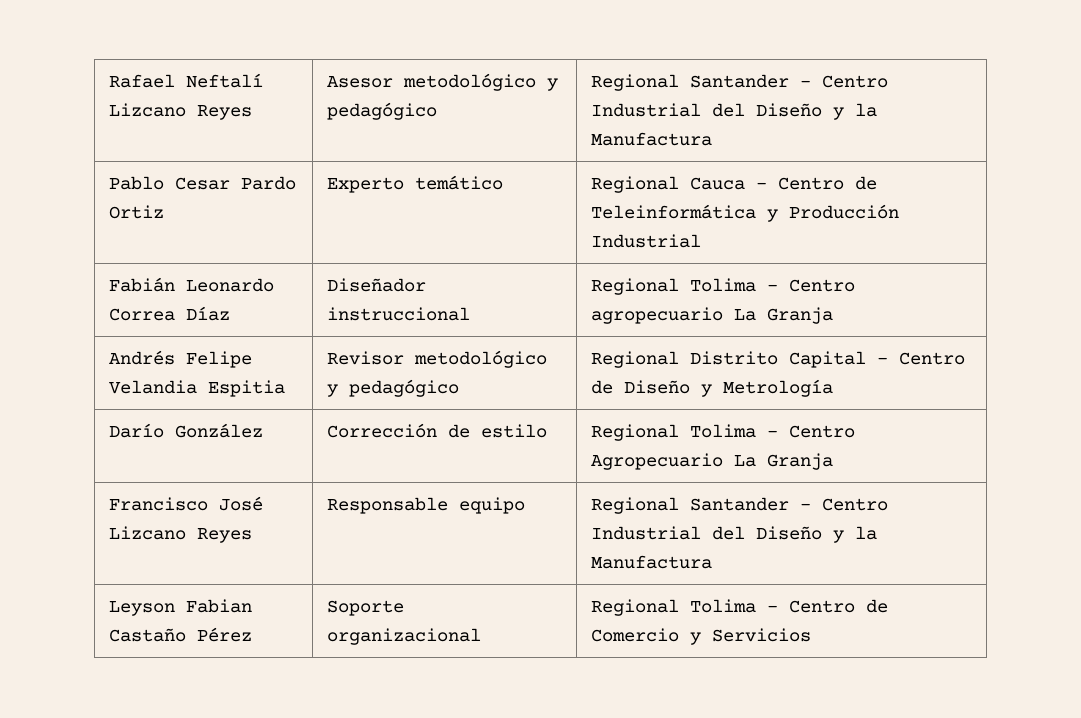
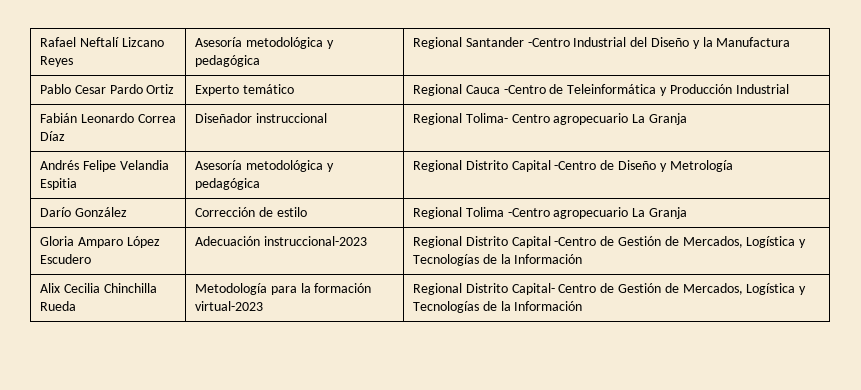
- Rafael Neftalí Lizcano Reyes | Asesor metodológico y pedagógico | Regional Santander - Centro Industrial del Diseño y la Manufactura
+ Rafael Neftalí Lizcano Reyes | Asesoría metodológica y pedagógica | Regional Santander -Centro Industrial del Diseño y la Manufactura
- Pablo Cesar Pardo Ortiz | Experto temático | Regional Cauca - Centro de Teleinformática y Producción Industrial
+ Pablo Cesar Pardo Ortiz | Experto temático | Regional Cauca -Centro de Teleinformática y Producción Industrial
- Fabián Leonardo Correa Díaz | Diseñador instruccional | Regional Tolima - Centro agropecuario La Granja
+ Fabián Leonardo Correa Díaz | Diseñador instruccional | Regional Tolima- Centro agropecuario La Granja
- Andrés Felipe Velandia Espitia | Revisor metodológico y pedagógico | Regional Distrito Capital – Centro de Diseño y Metrología
+ Andrés Felipe Velandia Espitia | Asesoría metodológica y pedagógica | Regional Distrito Capital -Centro de Diseño y Metrología
- Darío González | Corrección de estilo | Regional Tolima – Centro Agropecuario La Granja
- Francisco José Lizcano Reyes | Responsable equipo | Regional Santander - Centro Industrial del Diseño y la Manufactura
- Leyson Fabian Castaño Pérez | Soporte organizacional | Regional Tolima - Centro de Comercio y Servicios
+ Darío González | Corrección de estilo | Regional Tolima -Centro agropecuario La Granja
+ Gloria Amparo López Escudero | Adecuación instruccional-2023 | Regional Distrito Capital -Centro de Gestión de Mercados, Logística y Tecnologías de la Información
+ Alix Cecilia Chinchilla Rueda | Metodología para la formación virtual-2023 | Regional Distrito Capital- Centro de Gestión de Mercados, Logística y Tecnologías de la Información

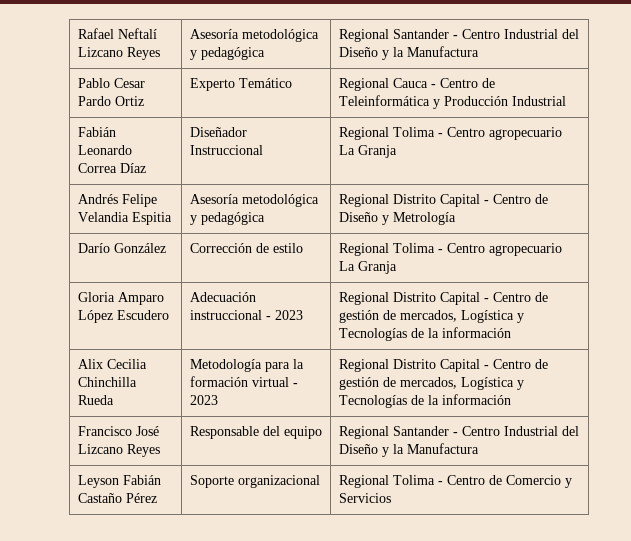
- Rafael Neftalí Lizcano Reyes | Asesoría metodológica y pedagógica | Regional Santander -Centro Industrial del Diseño y la Manufactura
+ Rafael Neftalí Lizcano Reyes | Asesoría metodológica y pedagógica | Regional Santander - Centro Industrial del Diseño y la Manufactura
- Pablo Cesar Pardo Ortiz | Experto temático | Regional Cauca -Centro de Teleinformática y Producción Industrial
+ Pablo Cesar Pardo Ortiz | Experto Temático | Regional Cauca - Centro de Teleinformática y Producción Industrial
- Fabián Leonardo Correa Díaz | Diseñador instruccional | Regional Tolima- Centro agropecuario La Granja
+ Fabián Leonardo Correa Díaz | Diseñador Instruccional | Regional Tolima - Centro agropecuario La Granja
- Andrés Felipe Velandia Espitia | Asesoría metodológica y pedagógica | Regional Distrito Capital -Centro de Diseño y Metrología
+ Andrés Felipe Velandia Espitia | Asesoría metodológica y pedagógica | Regional Distrito Capital - Centro de Diseño y Metrología
- Darío González | Corrección de estilo | Regional Tolima -Centro agropecuario La Granja
+ Darío González | Corrección de estilo | Regional Tolima - Centro agropecuario La Granja
- Gloria Amparo López Escudero | Adecuación instruccional-2023 | Regional Distrito Capital -Centro de Gestión de Mercados, Logística y Tecnologías de la Información
+ Gloria Amparo López Escudero | Adecuación instruccional - 2023 | Regional Distrito Capital - Centro de gestión de mercados, Logística y Tecnologías de la información
- Alix Cecilia Chinchilla Rueda | Metodología para la formación virtual-2023 | Regional Distrito Capital- Centro de Gestión de Mercados, Logística y Tecnologías de la Información
+ Alix Cecilia Chinchilla Rueda | Metodología para la formación virtual - 2023 | Regional Distrito Capital - Centro de gestión de mercados, Logística y Tecnologías de la información
+ Francisco José Lizcano Reyes | Responsable del equipo | Regional Santander - Centro Industrial del Diseño y la Manufactura
+ Leyson Fabián Castaño Pérez | Soporte organizacional | Regional Tolima - Centro de Comercio y Servicios

